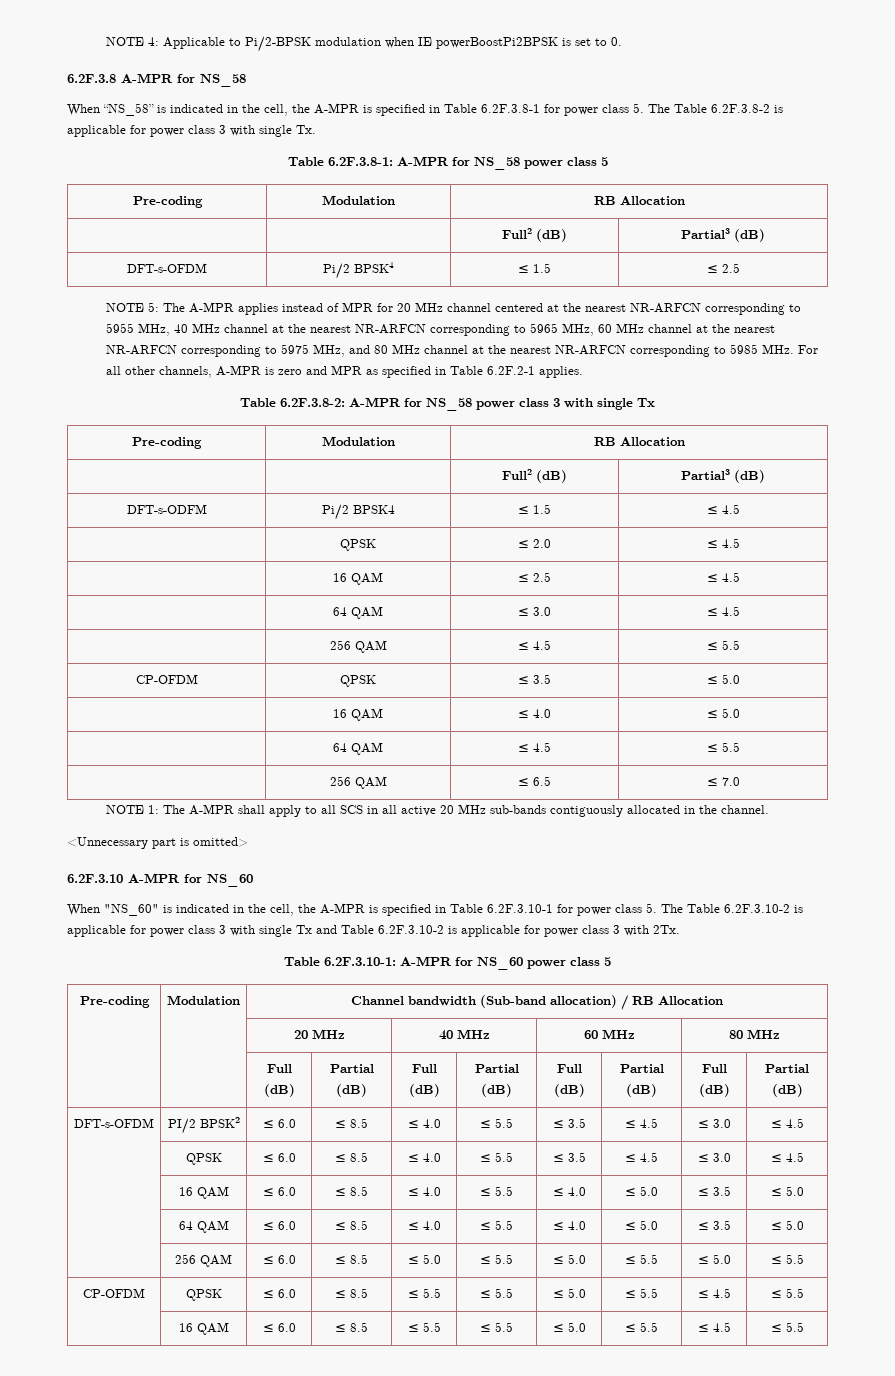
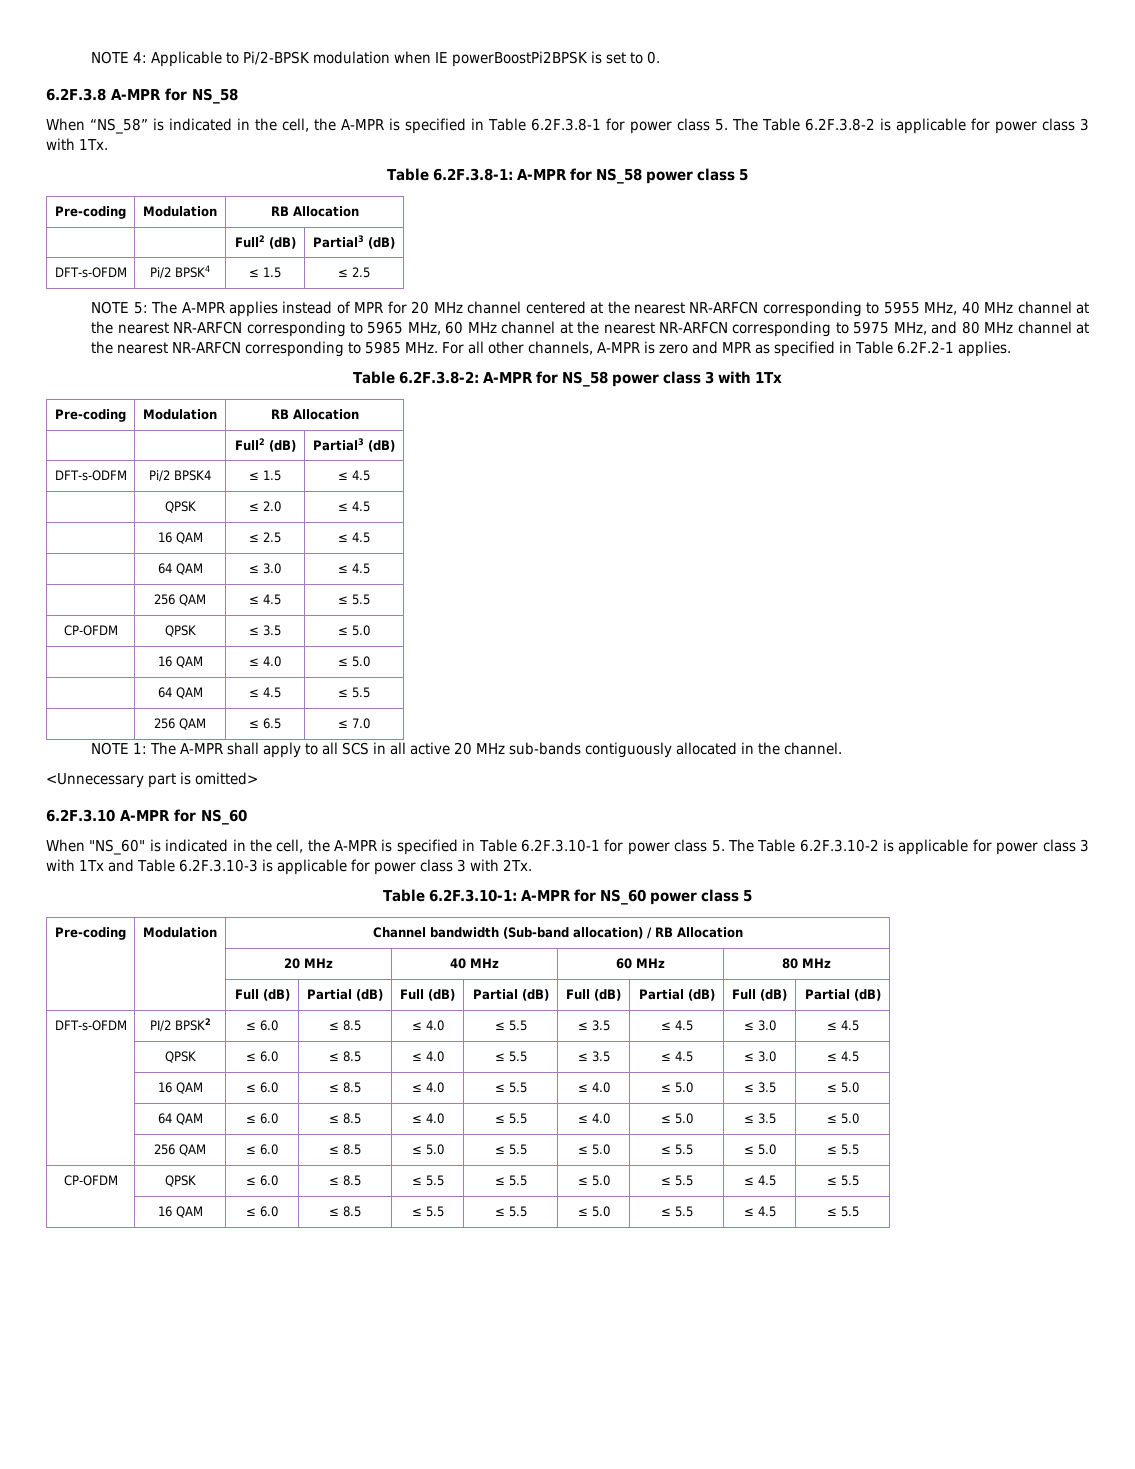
- When “NS_58” is indicated in the cell, the A-MPR is specified in Table 6.2F.3.8-1 for power class 5. The Table 6.2F.3.8-2 is applicable for power class 3 with single Tx.
+ When “NS_58” is indicated in the cell, the A-MPR is specified in Table 6.2F.3.8-1 for power class 5. The Table 6.2F.3.8-2 is applicable for power class 3 with 1Tx.
- Table 6.2F.3.8-2: A-MPR for NS_58 power class 3 with single Tx
+ Table 6.2F.3.8-2: A-MPR for NS_58 power class 3 with 1Tx
- When "NS_60" is indicated in the cell, the A-MPR is specified in Table 6.2F.3.10-1 for power class 5. The Table 6.2F.3.10-2 is applicable for power class 3 with single Tx and Table 6.2F.3.10-2 is applicable for power class 3 with 2Tx.
+ When "NS_60" is indicated in the cell, the A-MPR is specified in Table 6.2F.3.10-1 for power class 5. The Table 6.2F.3.10-2 is applicable for power class 3 with 1Tx and Table 6.2F.3.10-3 is applicable for power class 3 with 2Tx.

